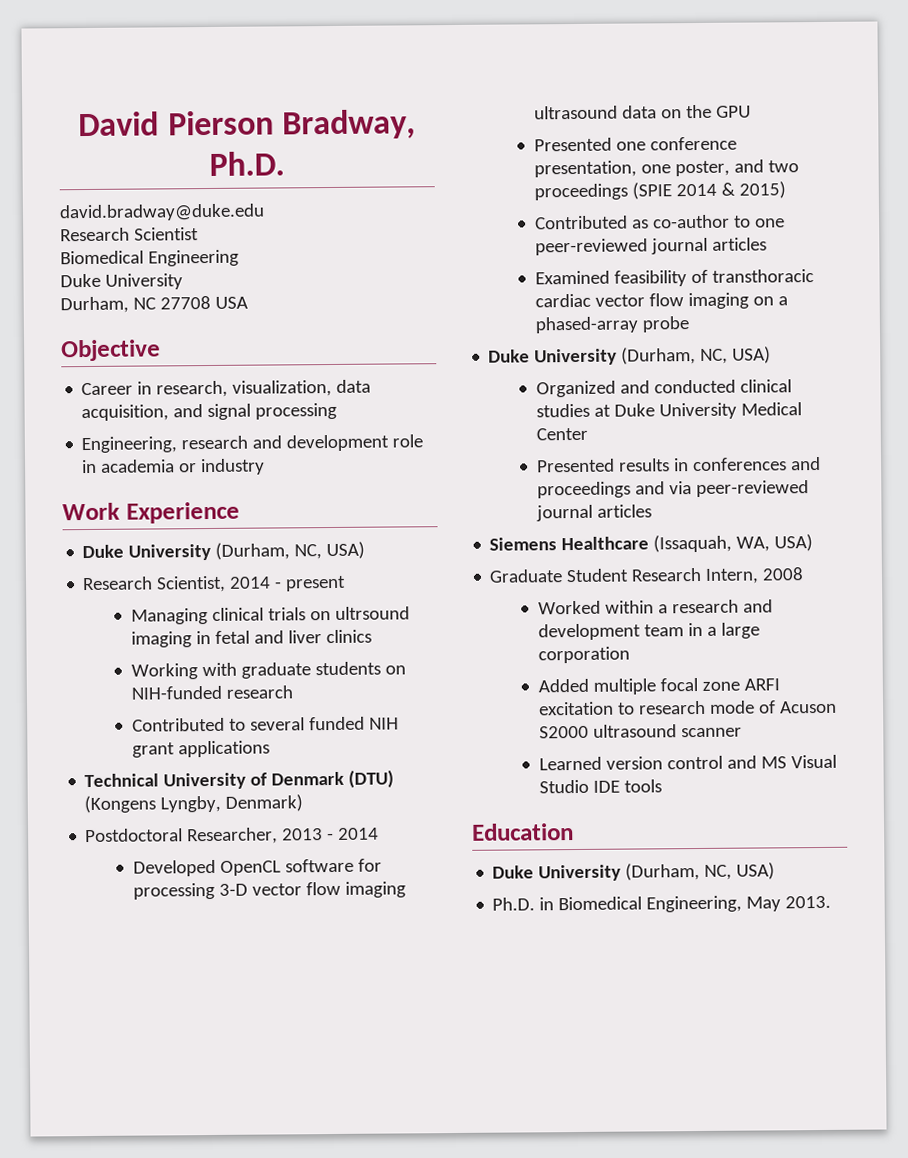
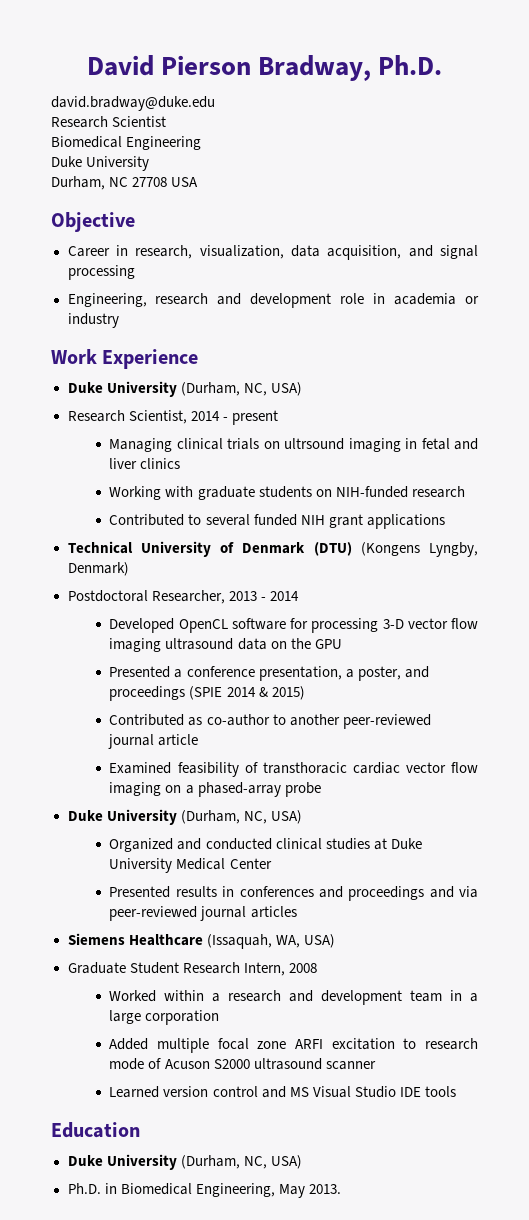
- Presented one conference presentation, one poster, and two proceedings (SPIE 2014 & 2015)
+ Presented a conference presentation, a poster, and proceedings (SPIE 2014 & 2015)
- Contributed as co-author to one peer-reviewed journal articles
+ Contributed as co-author to another peer-reviewed journal article

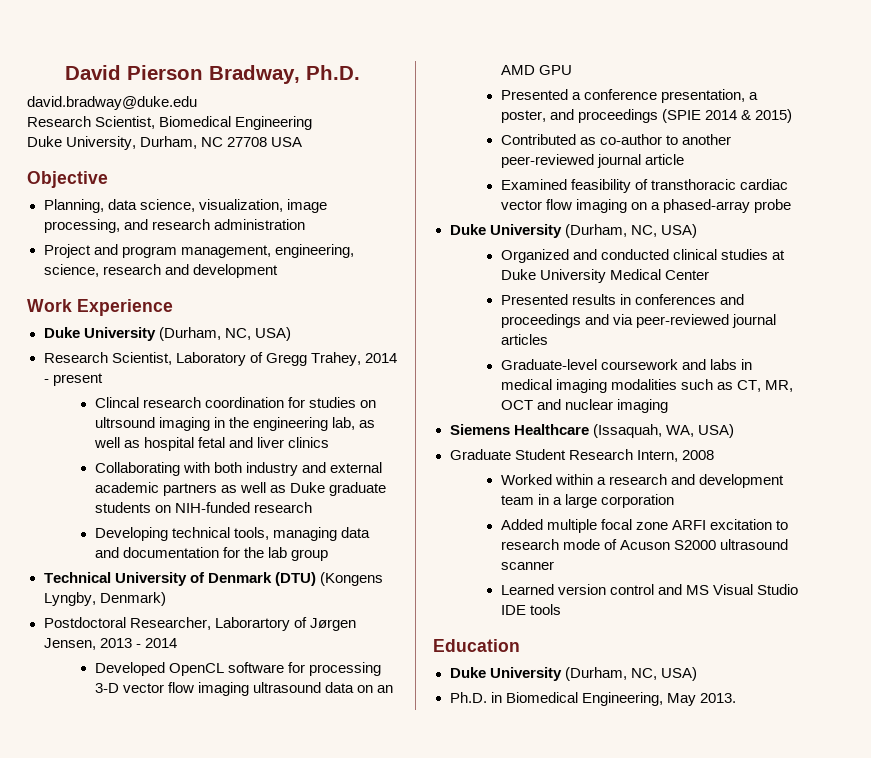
- Research Scientist
- Biomedical Engineering
- Duke University
- Durham, NC 27708 USA
+ Research Scientist, Biomedical Engineering
+ Duke University, Durham, NC 27708 USA
- Career in research, visualization, data acquisition, and signal processing
- Engineering, research and development role in academia or industry
+ Planning, data science, visualization, image processing, and research administration
+ Project and program management, engineering, science, research and development
- Research Scientist, 2014 - present
+ Research Scientist, Laboratory of Gregg Trahey, 2014 - present
- Managing clinical trials on ultrsound imaging in fetal and liver clinics
- Working with graduate students on NIH-funded research
+ Clincal research coordination for studies on ultrsound imaging in the engineering lab, as well as hospital fetal and liver clinics
+ Collaborating with both industry and external academic partners as well as Duke graduate students on NIH-funded research
- Contributed to several funded NIH grant applications
+ Developing technical tools, managing data and documentation for the lab group
- Postdoctoral Researcher, 2013 - 2014
+ Postdoctoral Researcher, Laborartory of Jørgen Jensen, 2013 - 2014
- Developed OpenCL software for processing 3-D vector flow imaging ultrasound data on the GPU
+ Developed OpenCL software for processing 3-D vector flow imaging ultrasound data on an AMD GPU
+ Graduate-level coursework and labs in medical imaging modalities such as CT, MR, OCT and nuclear imaging

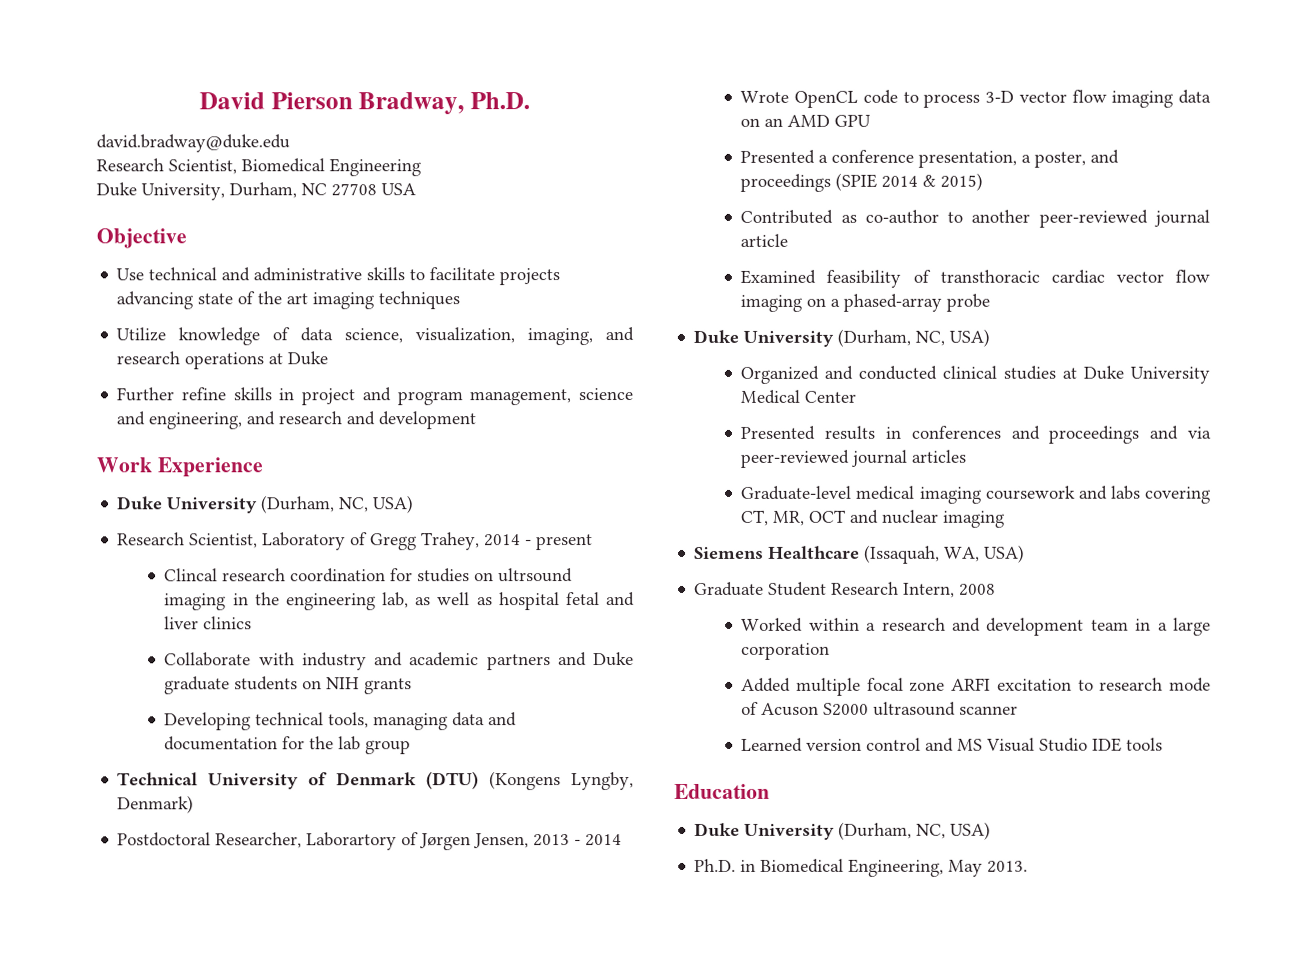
- Planning, data science, visualization, image processing, and research administration
- Project and program management, engineering, science, research and development
+ Use technical and administrative skills to facilitate projects advancing state of the art imaging techniques
+ Utilize knowledge of data science, visualization, imaging, and research operations at Duke
+ Further refine skills in project and program management, science and engineering, and research and development
- Collaborating with both industry and external academic partners as well as Duke graduate students on NIH-funded research
+ Collaborate with industry and academic partners and Duke graduate students on NIH grants
- Developed OpenCL software for processing 3-D vector flow imaging ultrasound data on an AMD GPU
+ Wrote OpenCL code to process 3-D vector flow imaging data on an AMD GPU
- Graduate-level coursework and labs in medical imaging modalities such as CT, MR, OCT and nuclear imaging
+ Graduate-level medical imaging coursework and labs covering CT, MR, OCT and nuclear imaging

